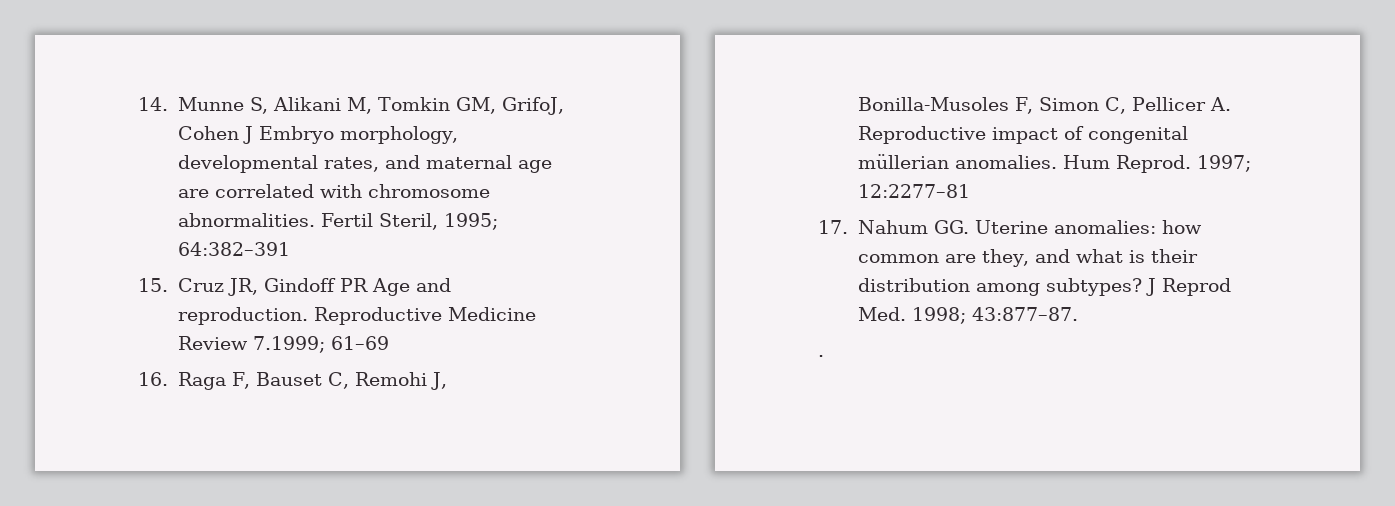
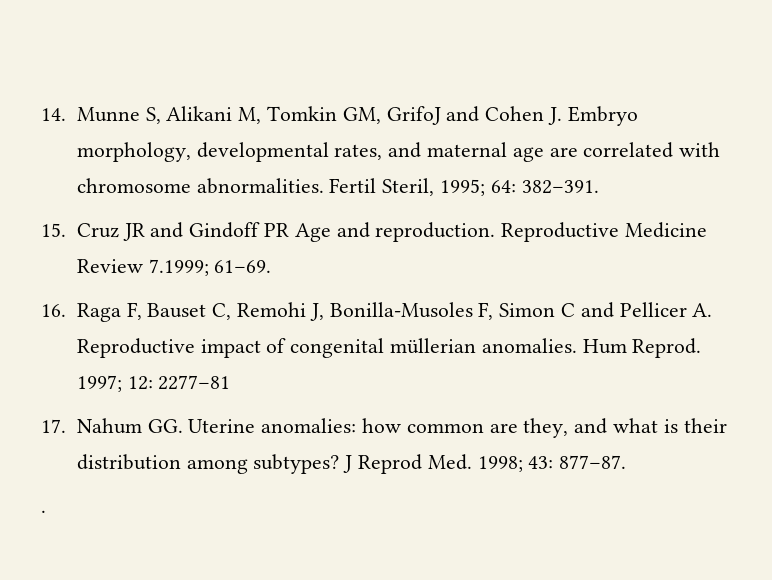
- 14. Munne S, Alikani M, Tomkin GM, GrifoJ, Cohen J Embryo morphology, developmental rates, and maternal age are correlated with chromosome abnormalities.
+ 14. Munne S, Alikani M, Tomkin GM, GrifoJ and Cohen J. Embryo morphology, developmental rates, and maternal age are correlated with chromosome abnormalities.
- Fertil Steril, 1995; 64:382–391
+ Fertil Steril, 1995; 64: 382–391.
- 15. Cruz JR, Gindoff PR Age and reproduction.
+ 15. Cruz JR and Gindoff PR Age and reproduction.
- Reproductive Medicine Review 7.1999; 61–69
+ Reproductive Medicine Review 7.1999; 61–69.
- 16. Raga F, Bauset C, Remohi J, Bonilla-Musoles F, Simon C, Pellicer A. Reproductive impact of congenital müllerian anomalies.
+ 16. Raga F, Bauset C, Remohi J, Bonilla-Musoles F, Simon C and Pellicer A. Reproductive impact of congenital müllerian anomalies.
- 1997; 12:2277–81
+ 1997; 12: 2277–81
- J Reprod Med. 1998; 43:877–87.
+ J Reprod Med. 1998; 43: 877–87.

